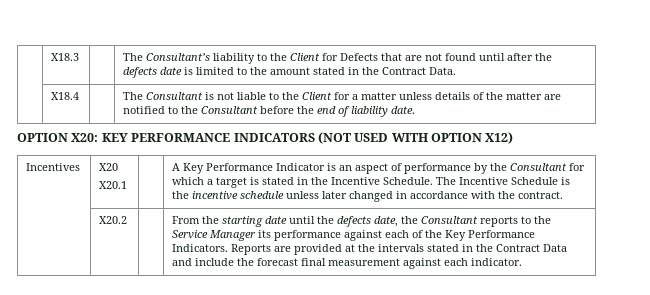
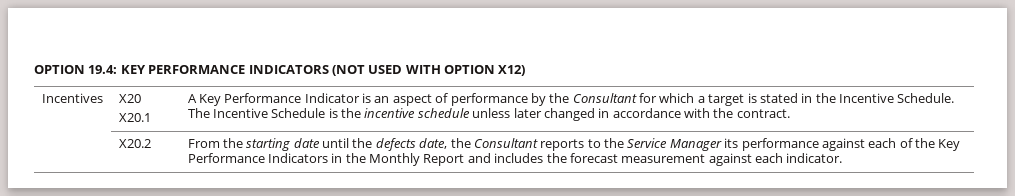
- | X18.3 | | The Consultant’s liability to the Client for Defects that are not found until after the defects date is limited to the amount stated in the Contract Data.
- | X18.4 | | The Consultant is not liable to the Client for a matter unless details of the matter are notified to the Consultant before the end of liability date.
- OPTION X20: KEY PERFORMANCE INDICATORS (NOT USED WITH OPTION X12)
+ OPTION 19.4: KEY PERFORMANCE INDICATORS (NOT USED WITH OPTION X12)
- From the starting date until the defects date, the Consultant reports to the Service Manager its performance against each of the Key Performance Indicators. Reports are provided at the intervals stated in the Contract Data and include the forecast final measurement against each indicator.
+ From the starting date until the defects date, the Consultant reports to the Service Manager its performance against each of the Key Performance Indicators in the Monthly Report and includes the forecast measurement against each indicator.

